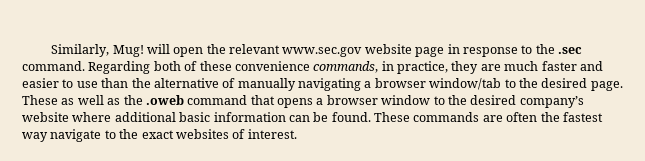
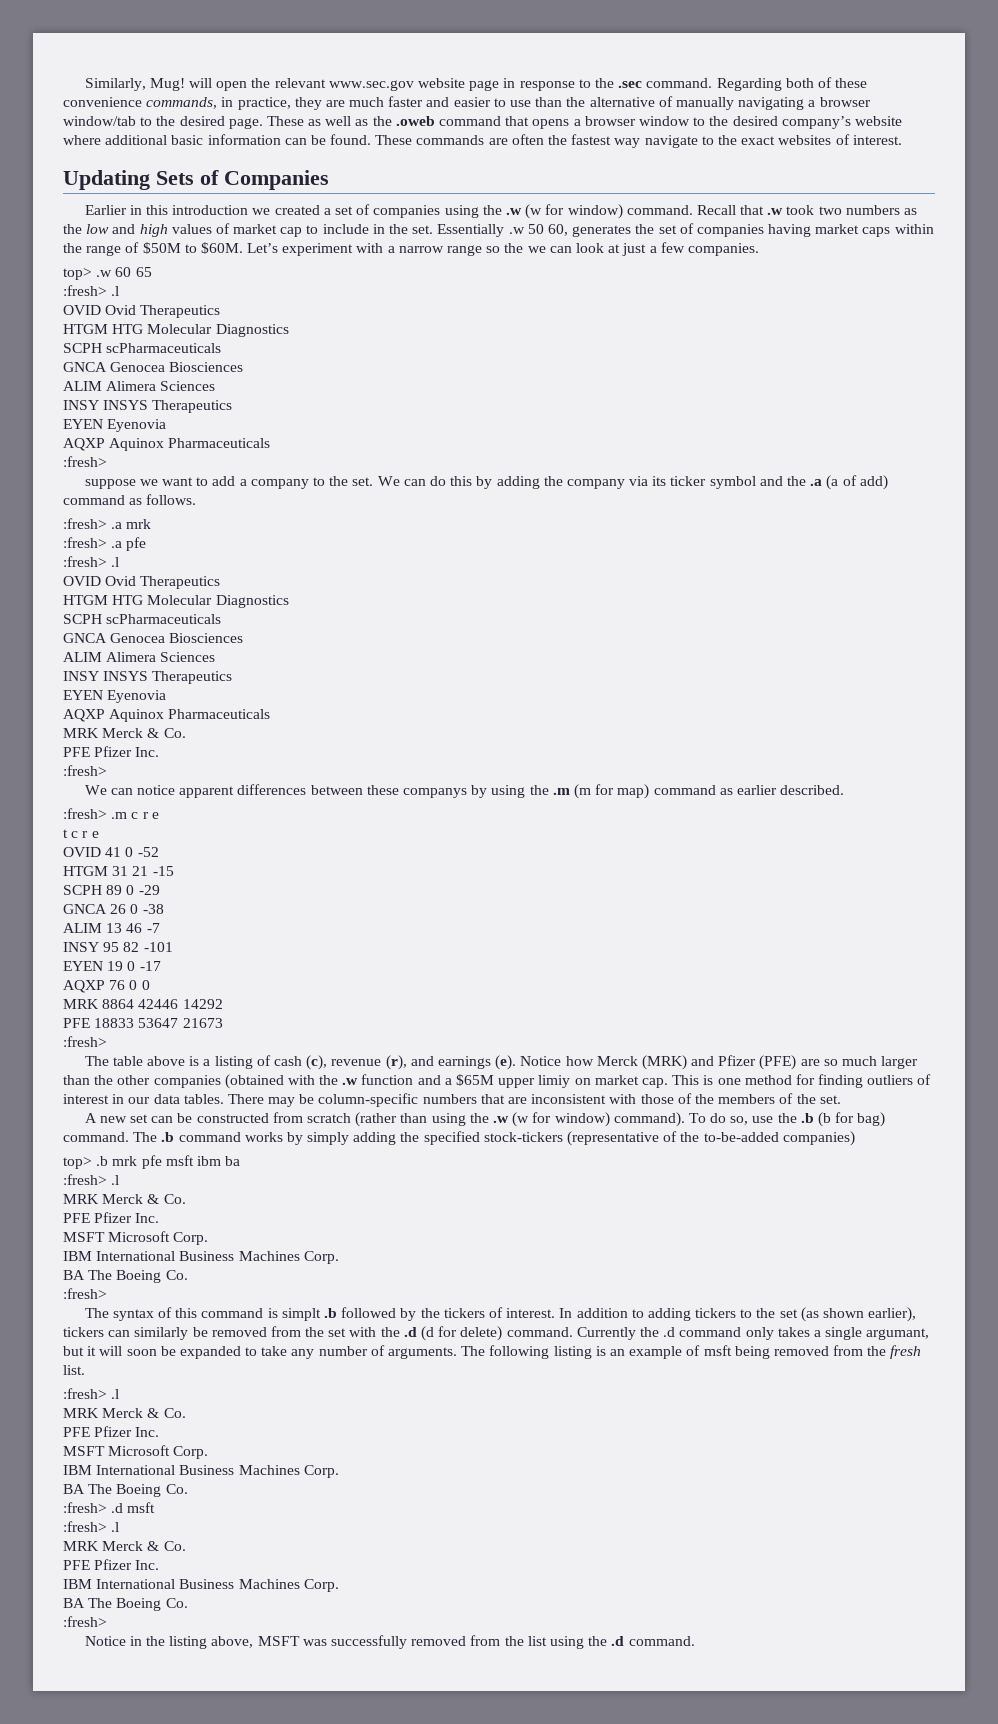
+ Updating Sets of Companies
+ Earlier in this introduction we created a set of companies using the .w (w for window) command. Recall that .w took two numbers as the low and high values of market cap to include in the set. Essentially .w 50 60, generates the set of companies having market caps within the range of $50M to $60M. Let’s experiment with a narrow range so the we can look at just a few companies.
+ top> .w 60 65
+ :fresh> .l
+ OVID Ovid Therapeutics
+ HTGM HTG Molecular Diagnostics
+ SCPH scPharmaceuticals
+ GNCA Genocea Biosciences
+ ALIM Alimera Sciences
+ INSY INSYS Therapeutics
+ EYEN Eyenovia
+ AQXP Aquinox Pharmaceuticals
+ :fresh>
+ suppose we want to add a company to the set. We can do this by adding the company via its ticker symbol and the .a (a of add) command as follows.
+ :fresh> .a mrk
+ :fresh> .a pfe
+ :fresh> .l
+ OVID Ovid Therapeutics
+ HTGM HTG Molecular Diagnostics
+ SCPH scPharmaceuticals
+ GNCA Genocea Biosciences
+ ALIM Alimera Sciences
+ INSY INSYS Therapeutics
+ EYEN Eyenovia
+ AQXP Aquinox Pharmaceuticals
+ MRK Merck & Co.
+ PFE Pfizer Inc.
+ :fresh>
+ We can notice apparent differences between these companys by using the .m (m for map) command as earlier described.
+ :fresh> .m c r e
+ t c r e
+ OVID 41 0 -52
+ HTGM 31 21 -15
+ SCPH 89 0 -29
+ GNCA 26 0 -38
+ ALIM 13 46 -7
+ INSY 95 82 -101
+ EYEN 19 0 -17
+ AQXP 76 0 0
+ MRK 8864 42446 14292
+ PFE 18833 53647 21673
+ :fresh>
+ The table above is a listing of cash (c), revenue (r), and earnings (e). Notice how Merck (MRK) and Pfizer (PFE) are so much larger than the other companies (obtained with the .w function and a $65M upper limiy on market cap. This is one method for finding outliers of interest in our data tables. There may be column-specific numbers that are inconsistent with those of the members of the set.
+ A new set can be constructed from scratch (rather than using the .w (w for window) command). To do so, use the .b (b for bag) command. The .b command works by simply adding the specified stock-tickers (representative of the to-be-added companies)
+ top> .b mrk pfe msft ibm ba
+ :fresh> .l
+ MRK Merck & Co.
+ PFE Pfizer Inc.
+ MSFT Microsoft Corp.
+ IBM International Business Machines Corp.
+ BA The Boeing Co.
+ :fresh>
+ The syntax of this command is simplt .b followed by the tickers of interest. In addition to adding tickers to the set (as shown earlier), tickers can similarly be removed from the set with the .d (d for delete) command. Currently the .d command only takes a single argumant, but it will soon be expanded to take any number of arguments. The following listing is an example of msft being removed from the fresh list.
+ :fresh> .l
+ MRK Merck & Co.
+ PFE Pfizer Inc.
+ MSFT Microsoft Corp.
+ IBM International Business Machines Corp.
+ BA The Boeing Co.
+ :fresh> .d msft
+ :fresh> .l
+ MRK Merck & Co.
+ PFE Pfizer Inc.
+ IBM International Business Machines Corp.
+ BA The Boeing Co.
+ :fresh>
+ Notice in the listing above, MSFT was successfully removed from the list using the .d command.

